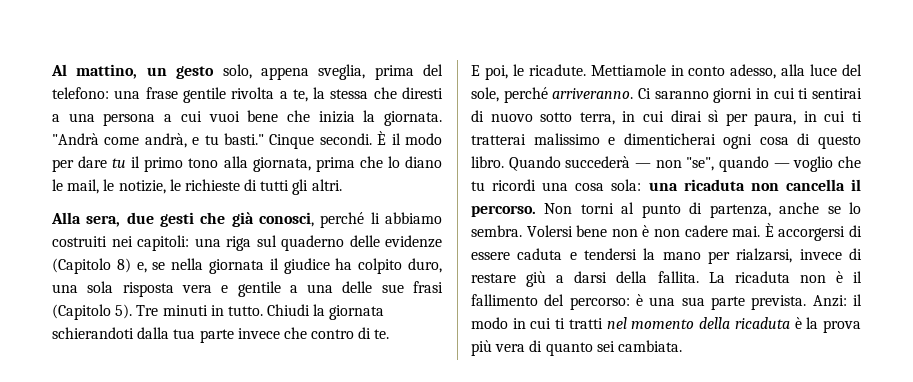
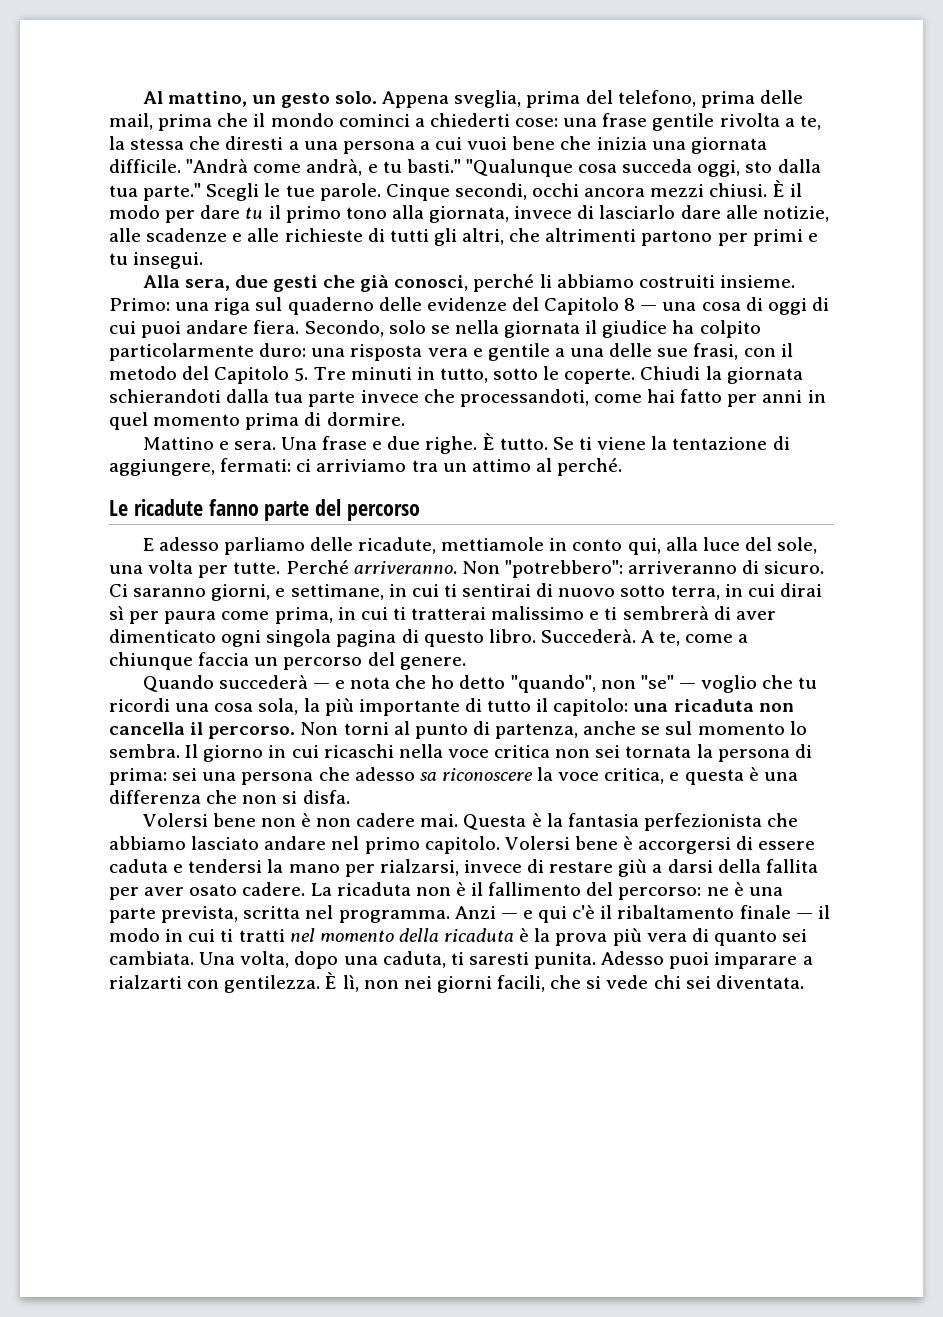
- Al mattino, un gesto solo, appena sveglia, prima del telefono: una frase gentile rivolta a te, la stessa che diresti a una persona a cui vuoi bene che inizia la giornata.
+ Al mattino, un gesto solo. Appena sveglia, prima del telefono, prima delle mail, prima che il mondo cominci a chiederti cose: una frase gentile rivolta a te, la stessa che diresti a una persona a cui vuoi bene che inizia una giornata difficile.
- Cinque secondi.
+ "Qualunque cosa succeda oggi, sto dalla tua parte." Scegli le tue parole. Cinque secondi, occhi ancora mezzi chiusi.
- È il modo per dare tu il primo tono alla giornata, prima che lo diano le mail, le notizie, le richieste di tutti gli altri.
+ È il modo per dare tu il primo tono alla giornata, invece di lasciarlo dare alle notizie, alle scadenze e alle richieste di tutti gli altri, che altrimenti partono per primi e tu insegui.
- Alla sera, due gesti che già conosci, perché li abbiamo costruiti nei capitoli: una riga sul quaderno delle evidenze (Capitolo 8) e, se nella giornata il giudice ha colpito duro, una sola risposta vera e gentile a una delle sue frasi (Capitolo 5). Tre minuti in tutto.
+ Alla sera, due gesti che già conosci, perché li abbiamo costruiti insieme. Primo: una riga sul quaderno delle evidenze del Capitolo 8 — una cosa di oggi di cui puoi andare fiera. Secondo, solo se nella giornata il giudice ha colpito particolarmente duro: una risposta vera e gentile a una delle sue frasi, con il metodo del Capitolo 5. Tre minuti in tutto, sotto le coperte.
- Chiudi la giornata schierandoti dalla tua parte invece che contro di te.
- E poi, le ricadute. Mettiamole in conto adesso, alla luce del sole, perché arriveranno. Ci saranno giorni in cui ti sentirai di nuovo sotto terra, in cui dirai sì per paura, in cui ti tratterai malissimo e dimenticherai ogni cosa di questo libro. Quando succederà — non "se", quando — voglio che tu ricordi una cosa sola: una ricaduta non cancella il percorso.
+ Chiudi la giornata schierandoti dalla tua parte invece che processandoti, come hai fatto per anni in quel momento prima di dormire.
+ Mattino e sera. Una frase e due righe. È tutto. Se ti viene la tentazione di aggiungere, fermati: ci arriviamo tra un attimo al perché.
+ Le ricadute fanno parte del percorso
+ E adesso parliamo delle ricadute, mettiamole in conto qui, alla luce del sole, una volta per tutte. Perché arriveranno. Non "potrebbero": arriveranno di sicuro. Ci saranno giorni, e settimane, in cui ti sentirai di nuovo sotto terra, in cui dirai sì per paura come prima, in cui ti tratterai malissimo e ti sembrerà di aver dimenticato ogni singola pagina di questo libro. Succederà. A te, come a chiunque faccia un percorso del genere.
+ Quando succederà — e nota che ho detto "quando", non "se" — voglio che tu ricordi una cosa sola, la più importante di tutto il capitolo: una ricaduta non cancella il percorso.
- Non torni al punto di partenza, anche se lo sembra. Volersi bene non è non cadere mai.
+ Non torni al punto di partenza, anche se sul momento lo sembra. Il giorno in cui ricaschi nella voce critica non sei tornata la persona di prima: sei una persona che adesso sa riconoscere la voce critica, e questa è una differenza che non si disfa.
+ Volersi bene non è non cadere mai.
- È accorgersi di essere caduta e tendersi la mano per rialzarsi, invece di restare giù a darsi della fallita.
+ Questa è la fantasia perfezionista che abbiamo lasciato andare nel primo capitolo. Volersi bene è accorgersi di essere caduta e tendersi la mano per rialzarsi, invece di restare giù a darsi della fallita per aver osato cadere.
- La ricaduta non è il fallimento del percorso: è una sua parte prevista. Anzi: il modo in cui ti tratti nel momento della ricaduta è la prova più vera di quanto sei cambiata.
+ La ricaduta non è il fallimento del percorso: ne è una parte prevista, scritta nel programma. Anzi — e qui c'è il ribaltamento finale — il modo in cui ti tratti nel momento della ricaduta è la prova più vera di quanto sei cambiata.
+ Una volta, dopo una caduta, ti saresti punita. Adesso puoi imparare a rialzarti con gentilezza. È lì, non nei giorni facili, che si vede chi sei diventata.

